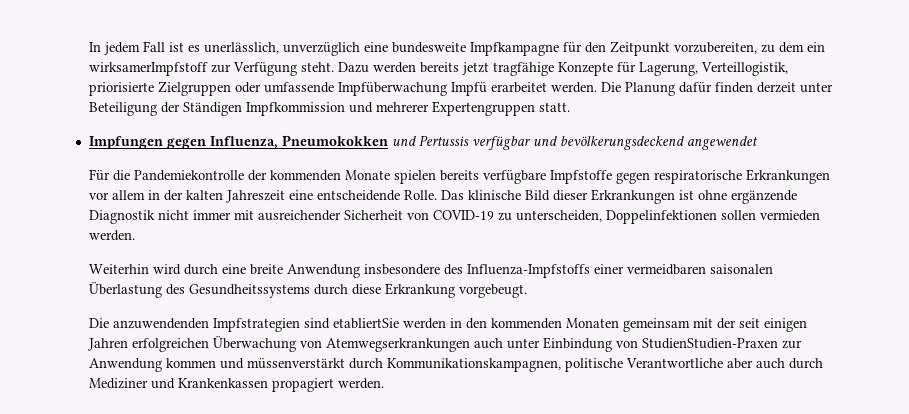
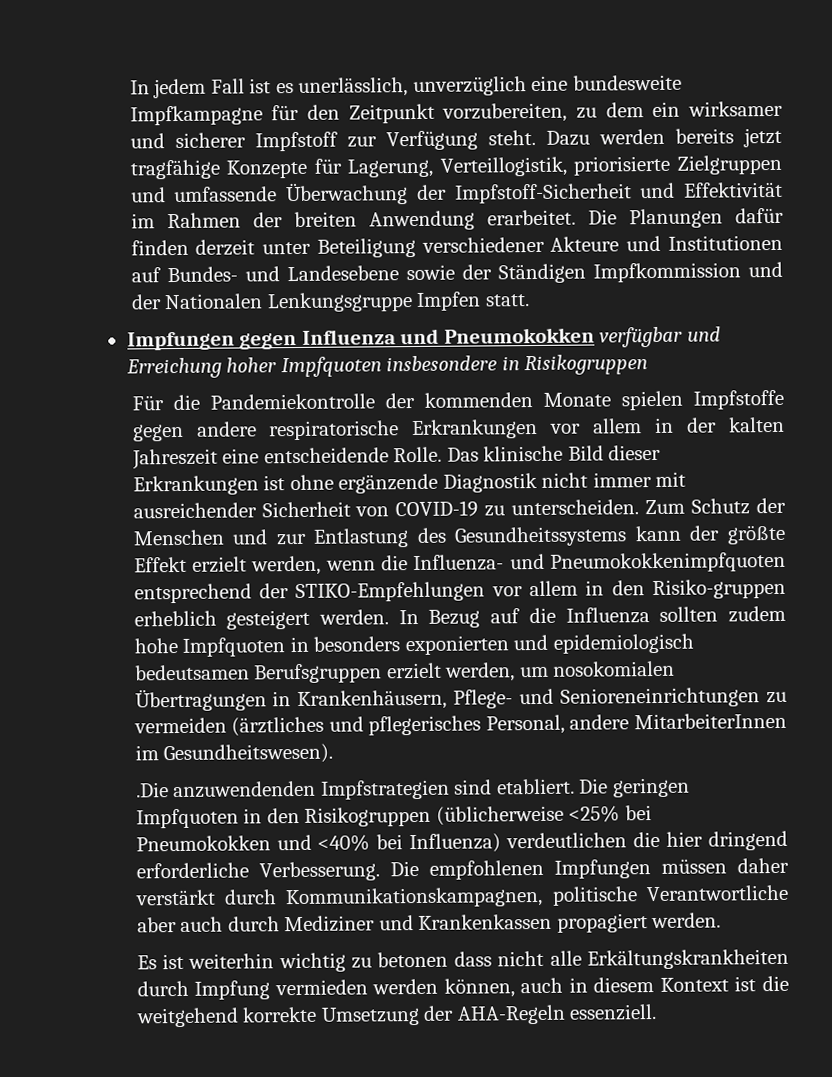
- In jedem Fall ist es unerlässlich, unverzüglich eine bundesweite Impfkampagne für den Zeitpunkt vorzubereiten, zu dem ein wirksamerImpfstoff zur Verfügung steht.
+ In jedem Fall ist es unerlässlich, unverzüglich eine bundesweite Impfkampagne für den Zeitpunkt vorzubereiten, zu dem ein wirksamer und sicherer Impfstoff zur Verfügung steht.
- Dazu werden bereits jetzt tragfähige Konzepte für Lagerung, Verteillogistik, priorisierte Zielgruppen oder umfassende Impfüberwachung Impfü erarbeitet werden. Die Planung dafür finden derzeit unter Beteiligung der Ständigen Impfkommission und mehrerer Expertengruppen statt.
- Impfungen gegen Influenza, Pneumokokken und Pertussis verfügbar und bevölkerungsdeckend angewendet
+ Dazu werden bereits jetzt tragfähige Konzepte für Lagerung, Verteillogistik, priorisierte Zielgruppen und umfassende Überwachung der Impfstoff-Sicherheit und Effektivität im Rahmen der breiten Anwendung erarbeitet. Die Planungen dafür finden derzeit unter Beteiligung verschiedener Akteure und Institutionen auf Bundes- und Landesebene sowie der Ständigen Impfkommission und der Nationalen Lenkungsgruppe Impfen statt.
+ Impfungen gegen Influenza und Pneumokokken verfügbar und Erreichung hoher Impfquoten insbesondere in Risikogruppen
- Für die Pandemiekontrolle der kommenden Monate spielen bereits verfügbare Impfstoffe gegen respiratorische Erkrankungen vor allem in der kalten Jahreszeit eine entscheidende Rolle.
+ Für die Pandemiekontrolle der kommenden Monate spielen Impfstoffe gegen andere respiratorische Erkrankungen vor allem in der kalten Jahreszeit eine entscheidende Rolle.
- Das klinische Bild dieser Erkrankungen ist ohne ergänzende Diagnostik nicht immer mit ausreichender Sicherheit von COVID-19 zu unterscheiden, Doppelinfektionen sollen vermieden werden.
- Weiterhin wird durch eine breite Anwendung insbesondere des Influenza-Impfstoffs einer vermeidbaren saisonalen Überlastung des Gesundheitssystems durch diese Erkrankung vorgebeugt.
- Die anzuwendenden Impfstrategien sind etabliertSie werden in den kommenden Monaten gemeinsam mit der seit einigen Jahren erfolgreichen Überwachung von Atemwegserkrankungen auch unter Einbindung von StudienStudien-Praxen zur Anwendung kommen und müssenverstärkt durch Kommunikationskampagnen, politische Verantwortliche aber auch durch Mediziner und Krankenkassen propagiert werden.
+ Das klinische Bild dieser Erkrankungen ist ohne ergänzende Diagnostik nicht immer mit ausreichender Sicherheit von COVID-19 zu unterscheiden. Zum Schutz der Menschen und zur Entlastung des Gesundheitssystems kann der größte Effekt erzielt werden, wenn die Influenza- und Pneumokokkenimpfquoten entsprechend der STIKO-Empfehlungen vor allem in den Risiko-gruppen erheblich gesteigert werden. In Bezug auf die Influenza sollten zudem hohe Impfquoten in besonders exponierten und epidemiologisch bedeutsamen Berufsgruppen erzielt werden, um nosokomialen Übertragungen in Krankenhäusern, Pflege- und Senioreneinrichtungen zu vermeiden (ärztliches und pflegerisches Personal, andere MitarbeiterInnen im Gesundheitswesen).
+ .Die anzuwendenden Impfstrategien sind etabliert. Die geringen Impfquoten in den Risikogruppen (üblicherweise <25% bei Pneumokokken und <40% bei Influenza) verdeutlichen die hier dringend erforderliche Verbesserung. Die empfohlenen Impfungen müssen daher verstärkt durch Kommunikationskampagnen, politische Verantwortliche aber auch durch Mediziner und Krankenkassen propagiert werden.
+ Es ist weiterhin wichtig zu betonen dass nicht alle Erkältungskrankheiten durch Impfung vermieden werden können, auch in diesem Kontext ist die weitgehend korrekte Umsetzung der AHA-Regeln essenziell.

